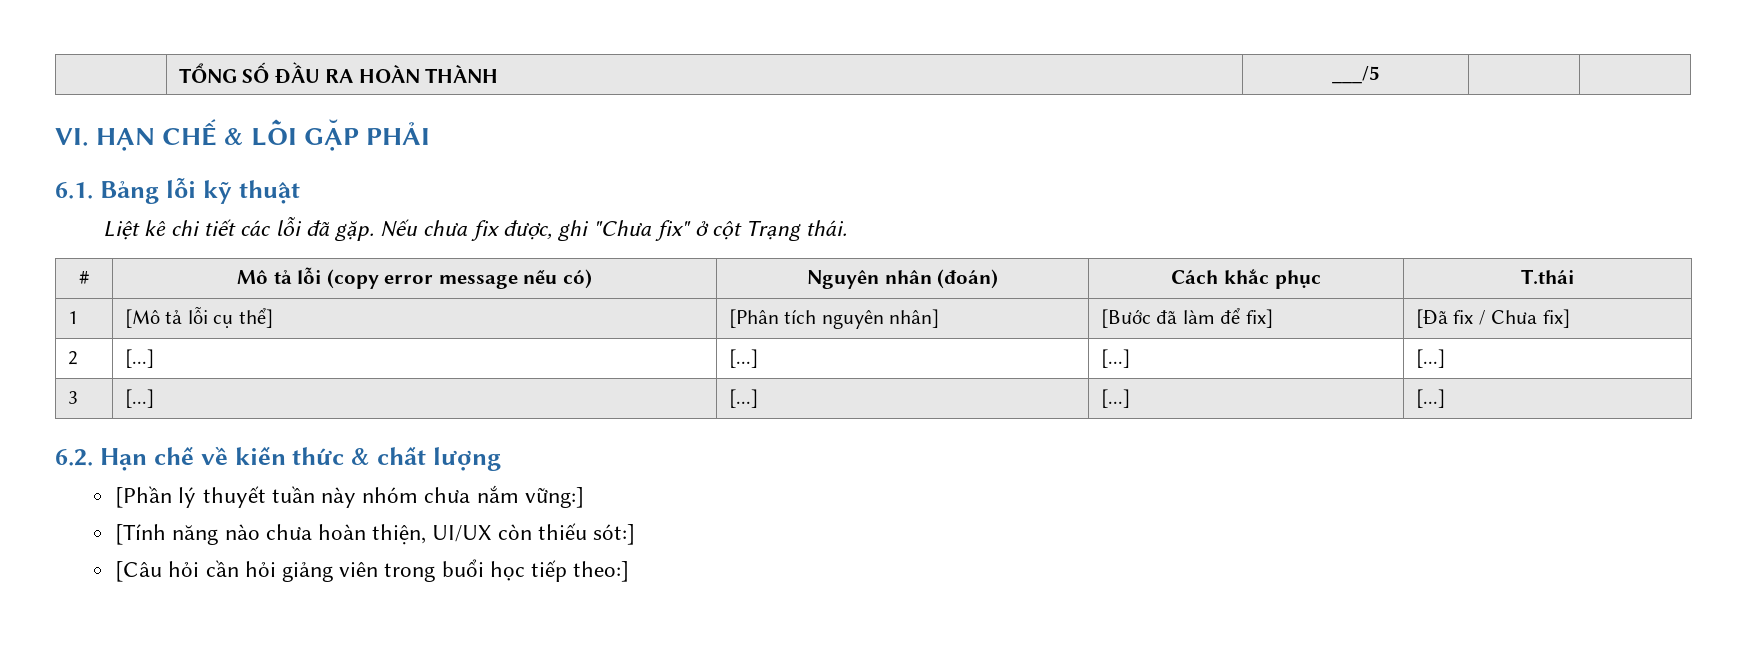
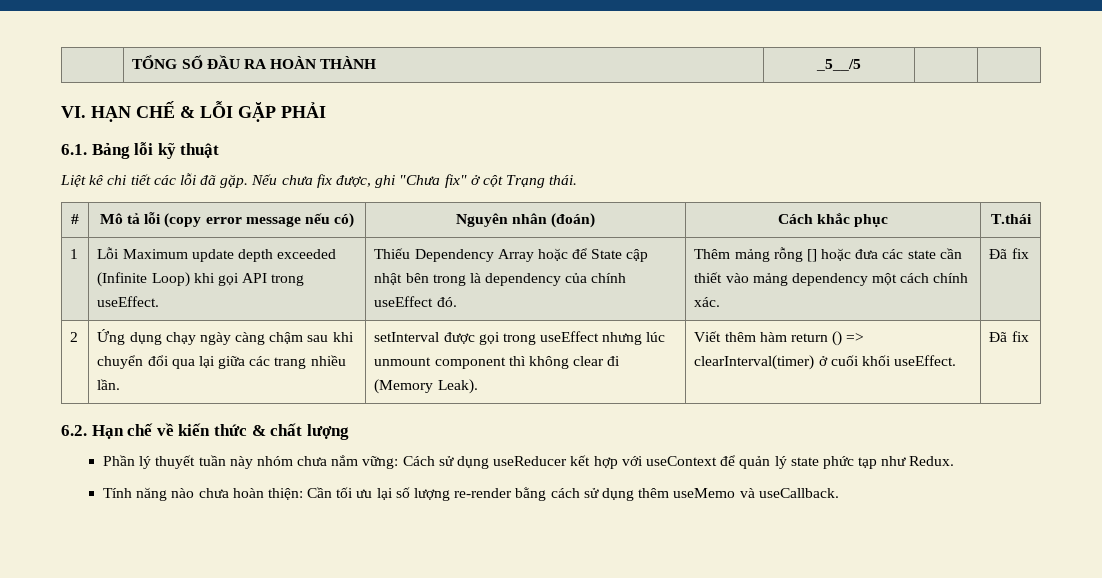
- | TỔNG SỐ ĐẦU RA HOÀN THÀNH | ___/5 | |
+ | TỔNG SỐ ĐẦU RA HOÀN THÀNH | _5__/5 | |
- [Mô tả lỗi cụ thể] | [Phân tích nguyên nhân] | [Bước đã làm để fix] | [Đã fix / Chưa fix]
- 2 | [...] | [...] | [...] | [...]
- 3 | [...] | [...] | [...] | [...]
+ Lỗi Maximum update depth exceeded (Infinite Loop) khi gọi API trong useEffect. | Thiếu Dependency Array hoặc để State cập nhật bên trong là dependency của chính useEffect đó. | Thêm mảng rỗng [] hoặc đưa các state cần thiết vào mảng dependency một cách chính xác. | Đã fix
+ 2 | Ứng dụng chạy ngày càng chậm sau khi chuyển đổi qua lại giữa các trang nhiều lần. | setInterval được gọi trong useEffect nhưng lúc unmount component thì không clear đi (Memory Leak). | Viết thêm hàm return () => clearInterval(timer) ở cuối khối useEffect. | Đã fix
- [Phần lý thuyết tuần này nhóm chưa nắm vững:]
- [Tính năng nào chưa hoàn thiện, UI/UX còn thiếu sót:]
- [Câu hỏi cần hỏi giảng viên trong buổi học tiếp theo:]
+ Phần lý thuyết tuần này nhóm chưa nắm vững: Cách sử dụng useReducer kết hợp với useContext để quản lý state phức tạp như Redux.
+ Tính năng nào chưa hoàn thiện: Cần tối ưu lại số lượng re-render bằng cách sử dụng thêm useMemo và useCallback.

